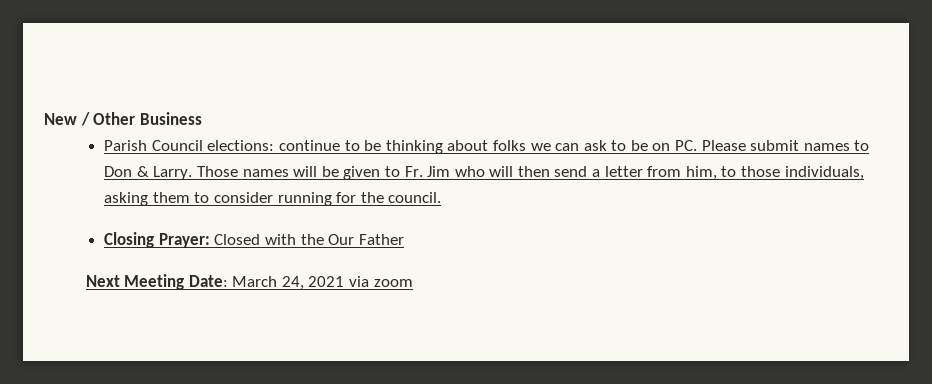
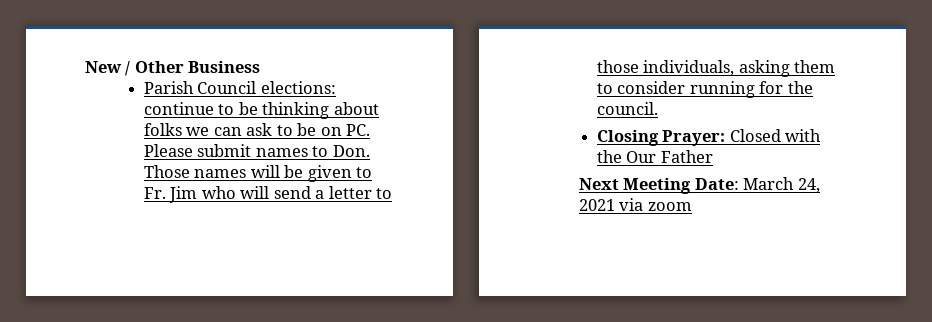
- Parish Council elections: continue to be thinking about folks we can ask to be on PC. Please submit names to Don & Larry. Those names will be given to Fr. Jim who will then send a letter from him, to those individuals, asking them to consider running for the council.
+ Parish Council elections: continue to be thinking about folks we can ask to be on PC. Please submit names to Don. Those names will be given to Fr. Jim who will send a letter to those individuals, asking them to consider running for the council.

